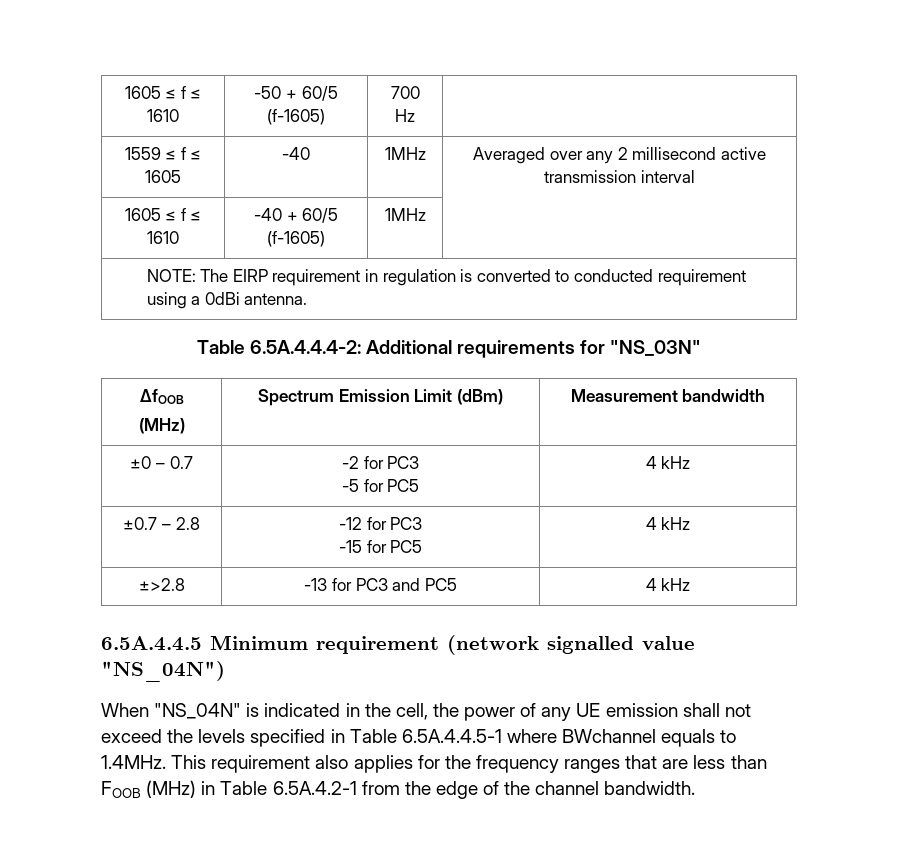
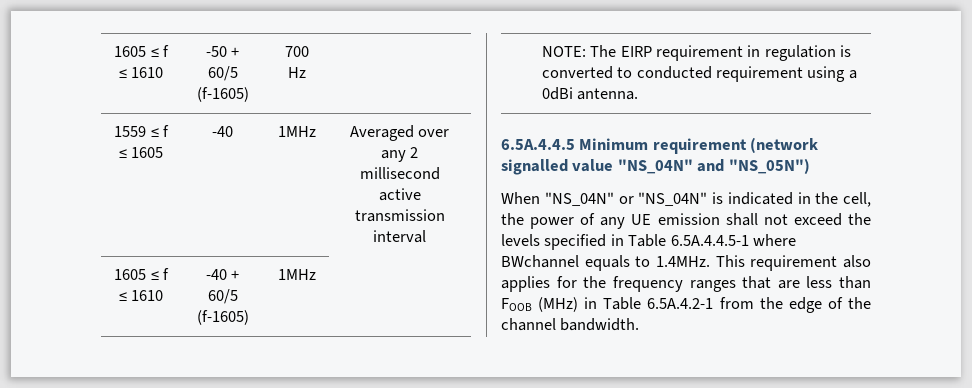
- Table 6.5A.4.4.4-2: Additional requirements for "NS_03N"
- ΔfOOB
- (MHz) | Spectrum Emission Limit (dBm) | Measurement bandwidth
- ±0 – 0.7 | -2 for PC3
- -5 for PC5 | 4 kHz
- ±0.7 – 2.8 | -12 for PC3
- -15 for PC5 | 4 kHz
- ±>2.8 | -13 for PC3 and PC5 | 4 kHz
- 6.5A.4.4.5 Minimum requirement (network signalled value "NS_04N")
+ 6.5A.4.4.5 Minimum requirement (network signalled value "NS_04N" and "NS_05N")
- When "NS_04N" is indicated in the cell, the power of any UE emission shall not exceed the levels specified in Table 6.5A.4.4.5-1 where BWchannel equals to 1.4MHz. This requirement also applies for the frequency ranges that are less than FOOB (MHz) in Table 6.5A.4.2-1 from the edge of the channel bandwidth.
+ When "NS_04N" or "NS_04N" is indicated in the cell, the power of any UE emission shall not exceed the levels specified in Table 6.5A.4.4.5-1 where BWchannel equals to 1.4MHz. This requirement also applies for the frequency ranges that are less than FOOB (MHz) in Table 6.5A.4.2-1 from the edge of the channel bandwidth.

